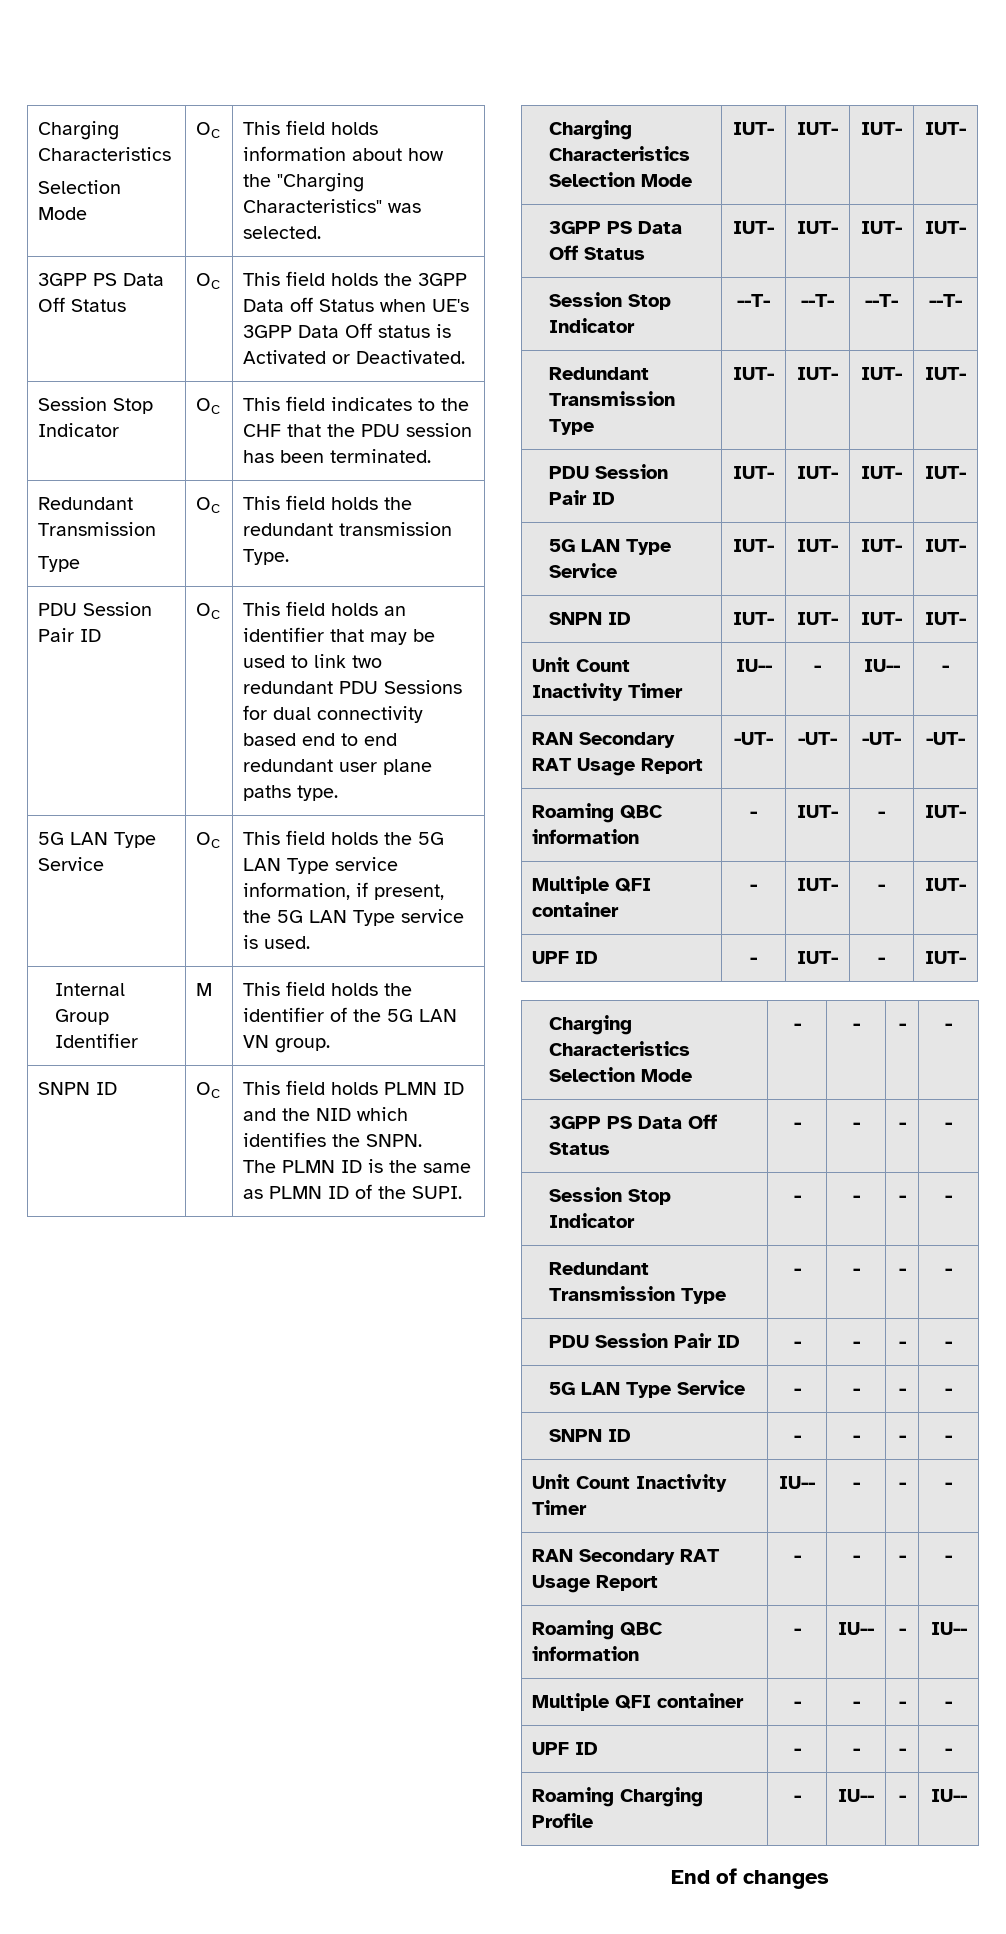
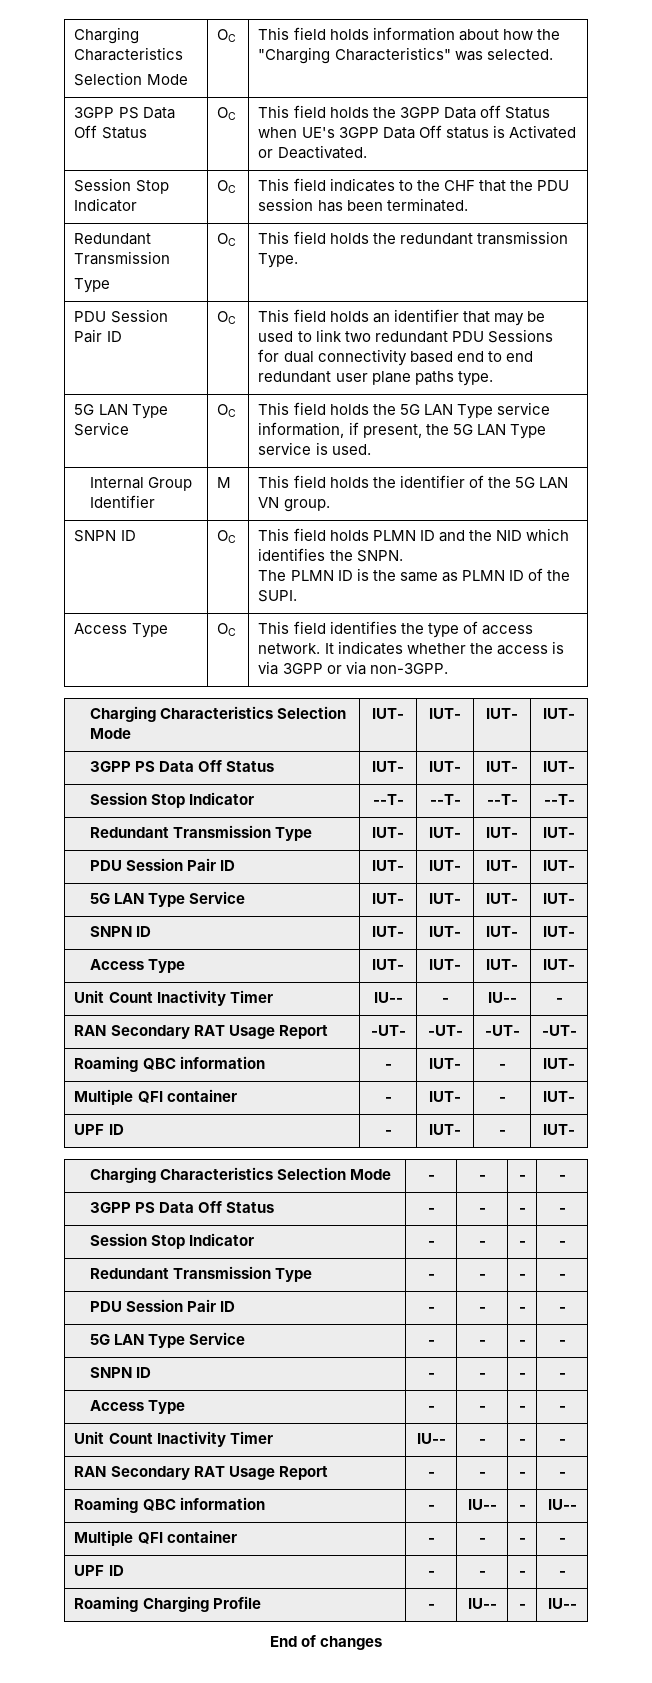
+ Access Type | OC | This field identifies the type of access network. It indicates whether the access is via 3GPP or via non-3GPP.
+ Access Type | IUT- | IUT- | IUT- | IUT-
+ Access Type | - | - | - | -

